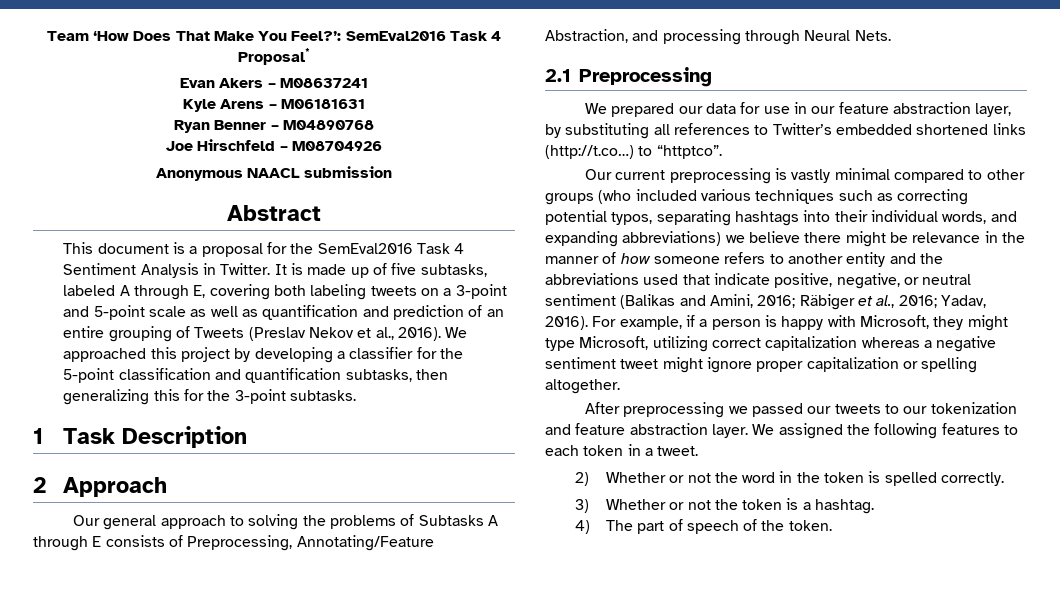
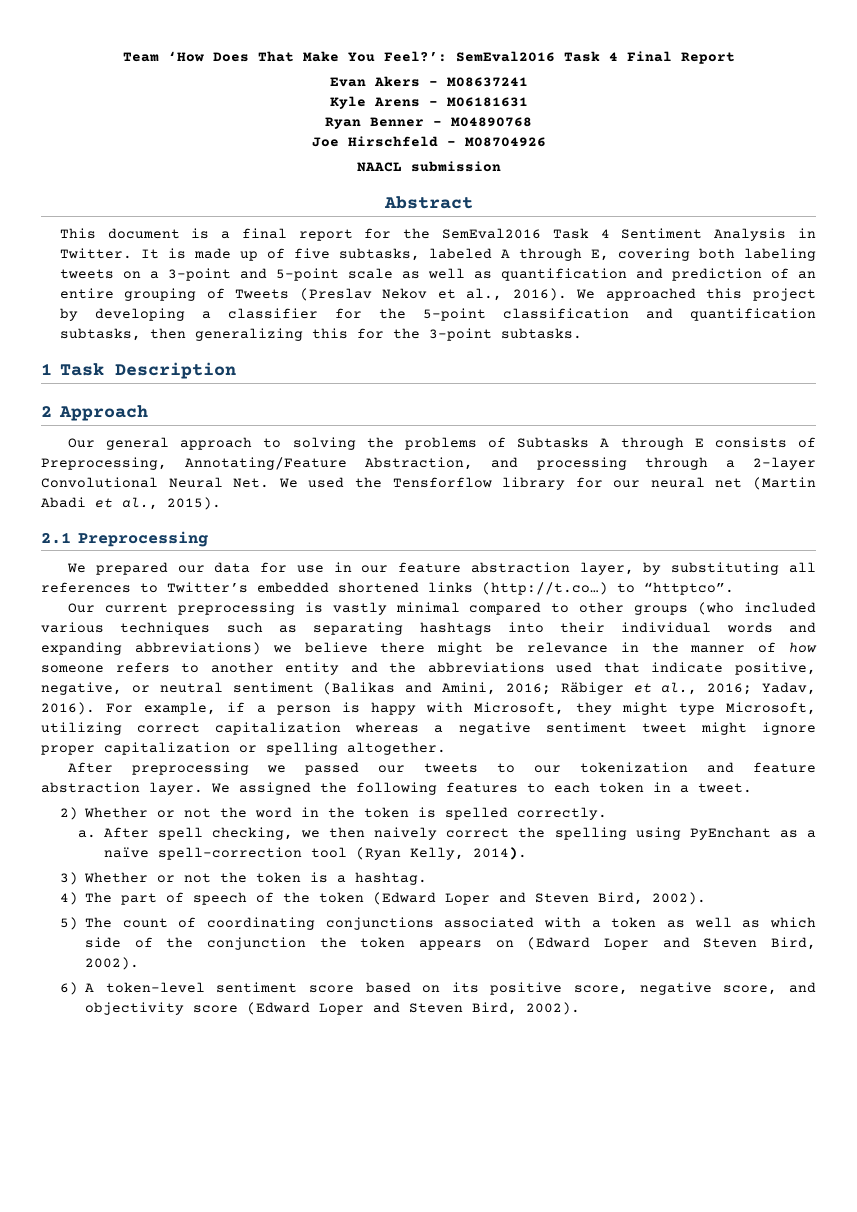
- Team ‘How Does That Make You Feel?’: SemEval2016 Task 4 Proposal*
+ Team ‘How Does That Make You Feel?’: SemEval2016 Task 4 Final Report
- Anonymous NAACL submission
+ NAACL submission
- This document is a proposal for the SemEval2016 Task 4 Sentiment Analysis in Twitter.
+ This document is a final report for the SemEval2016 Task 4 Sentiment Analysis in Twitter.
- Our general approach to solving the problems of Subtasks A through E consists of Preprocessing, Annotating/Feature Abstraction, and processing through Neural Nets.
+ Our general approach to solving the problems of Subtasks A through E consists of Preprocessing, Annotating/Feature Abstraction, and processing through a 2-layer Convolutional Neural Net. We used the Tensforflow library for our neural net (Martin Abadi et al., 2015).
- Our current preprocessing is vastly minimal compared to other groups (who included various techniques such as correcting potential typos, separating hashtags into their individual words, and expanding abbreviations) we believe there might be relevance in the manner of how someone refers to another entity and the abbreviations used that indicate positive, negative, or neutral sentiment (Balikas and Amini, 2016;
+ Our current preprocessing is vastly minimal compared to other groups (who included various techniques such as separating hashtags into their individual words and expanding abbreviations) we believe there might be relevance in the manner of how someone refers to another entity and the abbreviations used that indicate positive, negative, or neutral sentiment (Balikas and Amini, 2016;
+ a. After spell checking, we then naively correct the spelling using PyEnchant as a naïve spell-correction tool (Ryan Kelly, 2014).
- 4) The part of speech of the token.
+ 4) The part of speech of the token (Edward Loper and Steven Bird, 2002).
+ 5) The count of coordinating conjunctions associated with a token as well as which side of the conjunction the token appears on (Edward Loper and Steven Bird, 2002).
+ 6) A token-level sentiment score based on its positive score, negative score, and objectivity score (Edward Loper and Steven Bird, 2002).

